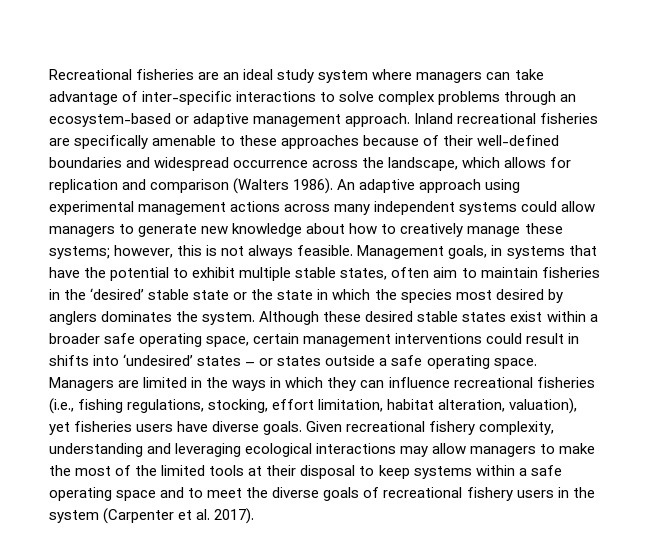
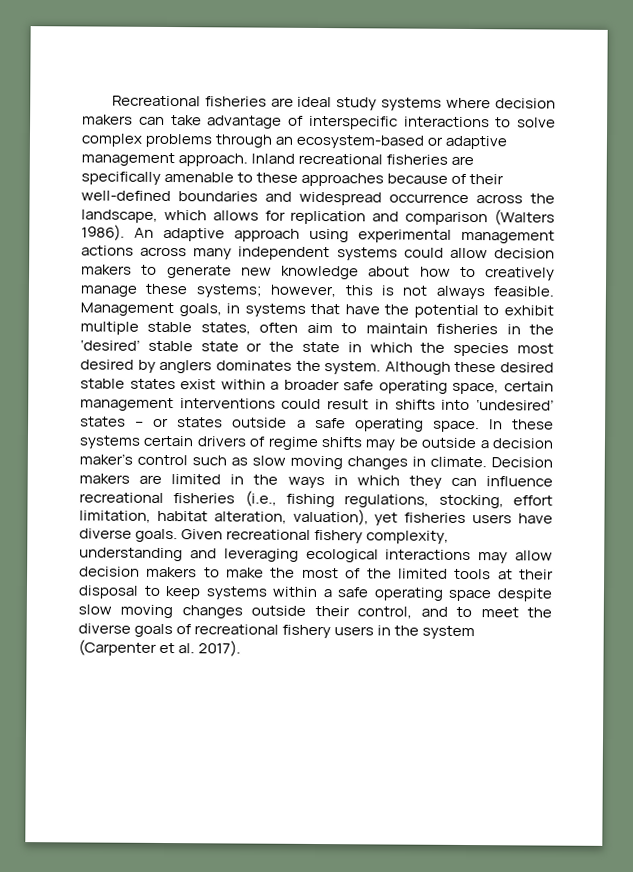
- Recreational fisheries are an ideal study system where managers can take advantage of inter-specific interactions to solve complex problems through an ecosystem-based or adaptive management approach.
+ Recreational fisheries are ideal study systems where decision makers can take advantage of interspecific interactions to solve complex problems through an ecosystem-based or adaptive management approach.
- An adaptive approach using experimental management actions across many independent systems could allow managers to generate new knowledge about how to creatively manage these systems; however, this is not always feasible.
+ An adaptive approach using experimental management actions across many independent systems could allow decision makers to generate new knowledge about how to creatively manage these systems; however, this is not always feasible.
- Managers are limited in the ways in which they can influence recreational fisheries (i.e., fishing regulations, stocking, effort limitation, habitat alteration, valuation), yet fisheries users have diverse goals.
+ In these systems certain drivers of regime shifts may be outside a decision maker’s control such as slow moving changes in climate. Decision makers are limited in the ways in which they can influence recreational fisheries (i.e., fishing regulations, stocking, effort limitation, habitat alteration, valuation), yet fisheries users have diverse goals.
- Given recreational fishery complexity, understanding and leveraging ecological interactions may allow managers to make the most of the limited tools at their disposal to keep systems within a safe operating space and to meet the diverse goals of recreational fishery users in the system (Carpenter et al. 2017).
+ Given recreational fishery complexity, understanding and leveraging ecological interactions may allow decision makers to make the most of the limited tools at their disposal to keep systems within a safe operating space despite slow moving changes outside their control, and to meet the diverse goals of recreational fishery users in the system (Carpenter et al. 2017).

